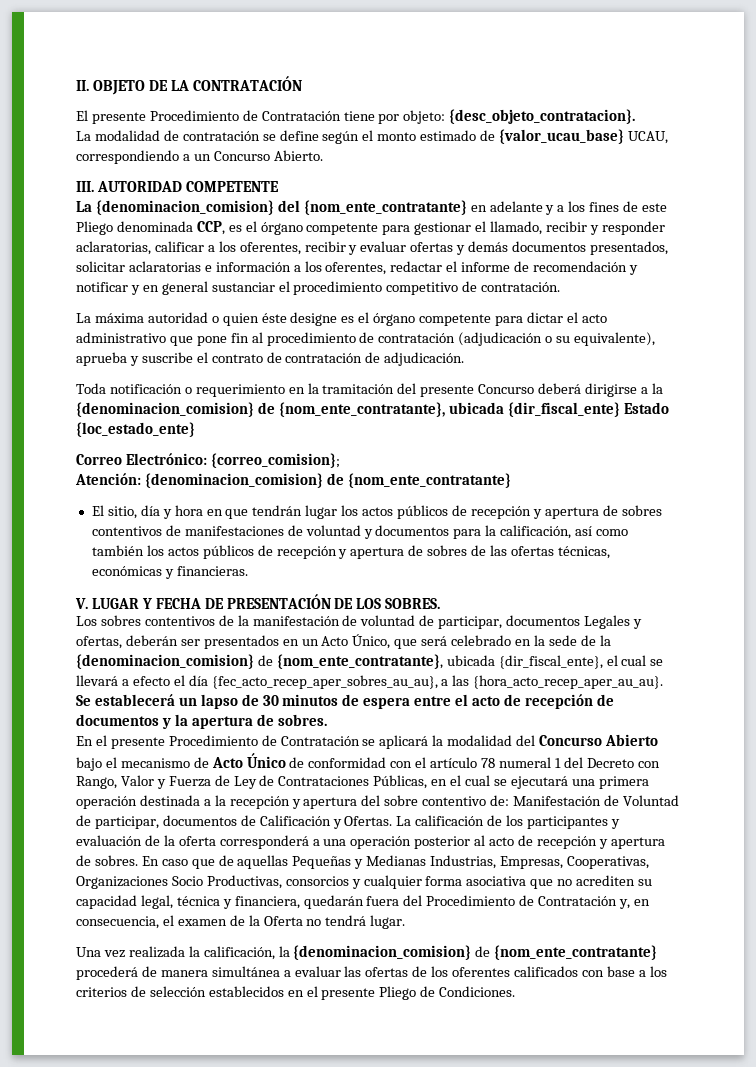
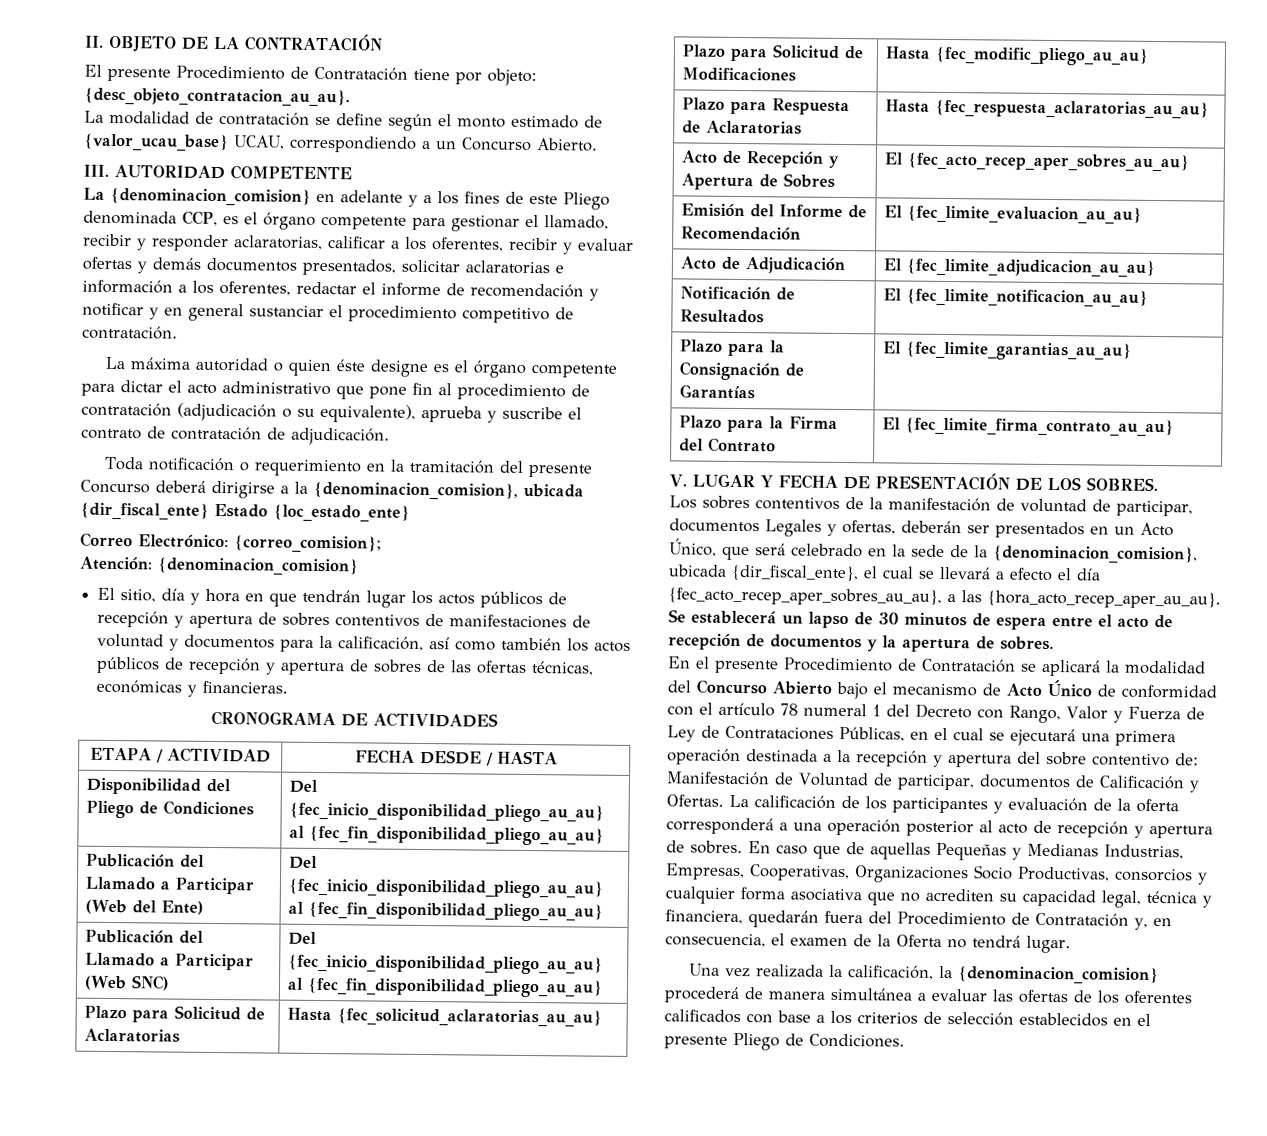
- El presente Procedimiento de Contratación tiene por objeto: {desc_objeto_contratacion}.
+ El presente Procedimiento de Contratación tiene por objeto: {desc_objeto_contratacion_au_au}.
- La {denominacion_comision} del {nom_ente_contratante} en adelante y a los fines de este Pliego denominada CCP, es el órgano competente para gestionar el llamado, recibir y responder aclaratorias, calificar a los oferentes, recibir y evaluar ofertas y demás documentos presentados, solicitar aclaratorias e información a los oferentes, redactar el informe de recomendación y notificar y en general sustanciar el procedimiento competitivo de contratación.
+ La {denominacion_comision} en adelante y a los fines de este Pliego denominada CCP, es el órgano competente para gestionar el llamado, recibir y responder aclaratorias, calificar a los oferentes, recibir y evaluar ofertas y demás documentos presentados, solicitar aclaratorias e información a los oferentes, redactar el informe de recomendación y notificar y en general sustanciar el procedimiento competitivo de contratación.
- Toda notificación o requerimiento en la tramitación del presente Concurso deberá dirigirse a la {denominacion_comision} de {nom_ente_contratante}, ubicada {dir_fiscal_ente} Estado {loc_estado_ente}
+ Toda notificación o requerimiento en la tramitación del presente Concurso deberá dirigirse a la {denominacion_comision}, ubicada {dir_fiscal_ente} Estado {loc_estado_ente}
- Atención: {denominacion_comision} de {nom_ente_contratante}
+ Atención: {denominacion_comision}
+ CRONOGRAMA DE ACTIVIDADES
+ ETAPA / ACTIVIDAD | FECHA DESDE / HASTA
+ Disponibilidad del Pliego de Condiciones | Del {fec_inicio_disponibilidad_pliego_au_au} al {fec_fin_disponibilidad_pliego_au_au}
+ Publicación del Llamado a Participar (Web del Ente) | Del {fec_inicio_disponibilidad_pliego_au_au} al {fec_fin_disponibilidad_pliego_au_au}
+ Publicación del Llamado a Participar (Web SNC) | Del {fec_inicio_disponibilidad_pliego_au_au} al {fec_fin_disponibilidad_pliego_au_au}
+ Plazo para Solicitud de Aclaratorias | Hasta {fec_solicitud_aclaratorias_au_au}
+ Plazo para Solicitud de Modificaciones | Hasta {fec_modific_pliego_au_au}
+ Plazo para Respuesta de Aclaratorias | Hasta {fec_respuesta_aclaratorias_au_au}
+ Acto de Recepción y Apertura de Sobres | El {fec_acto_recep_aper_sobres_au_au}
+ Emisión del Informe de Recomendación | El {fec_limite_evaluacion_au_au}
+ Acto de Adjudicación | El {fec_limite_adjudicacion_au_au}
+ Notificación de Resultados | El {fec_limite_notificacion_au_au}
+ Plazo para la Consignación de Garantías | El {fec_limite_garantias_au_au}
+ Plazo para la Firma del Contrato | El {fec_limite_firma_contrato_au_au}
- Los sobres contentivos de la manifestación de voluntad de participar, documentos Legales y ofertas, deberán ser presentados en un Acto Único, que será celebrado en la sede de la {denominacion_comision} de {nom_ente_contratante}, ubicada {dir_fiscal_ente}, el cual se llevará a efecto el día {fec_acto_recep_aper_sobres_au_au}, a las {hora_acto_recep_aper_au_au}.
+ Los sobres contentivos de la manifestación de voluntad de participar, documentos Legales y ofertas, deberán ser presentados en un Acto Único, que será celebrado en la sede de la {denominacion_comision}, ubicada {dir_fiscal_ente}, el cual se llevará a efecto el día {fec_acto_recep_aper_sobres_au_au}, a las {hora_acto_recep_aper_au_au}.
- Una vez realizada la calificación, la {denominacion_comision} de {nom_ente_contratante} procederá de manera simultánea a evaluar las ofertas de los oferentes calificados con base a los criterios de selección establecidos en el presente Pliego de Condiciones.
+ Una vez realizada la calificación, la {denominacion_comision} procederá de manera simultánea a evaluar las ofertas de los oferentes calificados con base a los criterios de selección establecidos en el presente Pliego de Condiciones.

